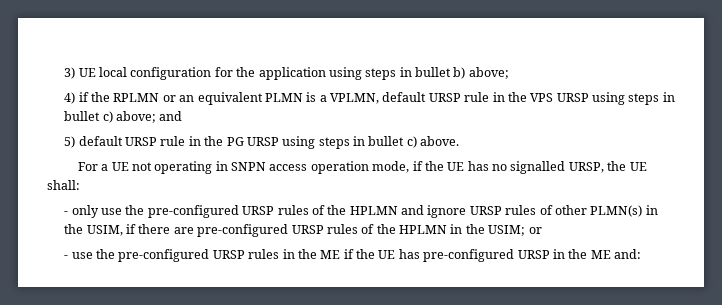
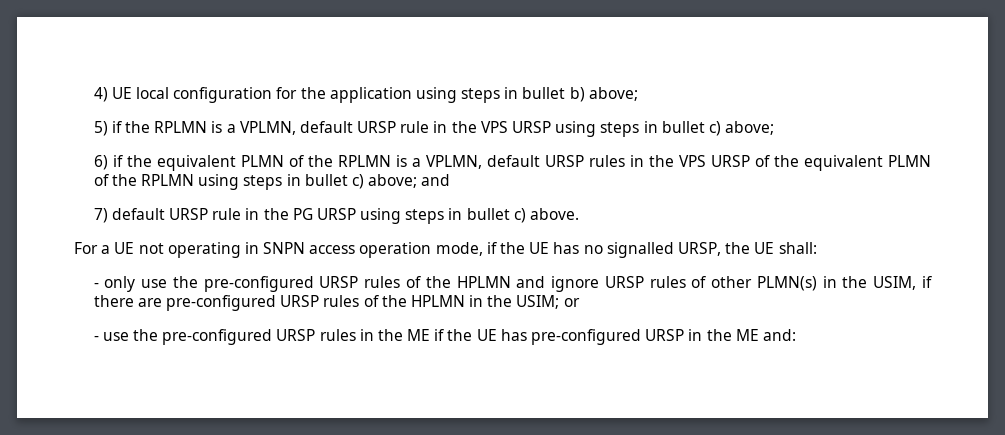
- 3) UE local configuration for the application using steps in bullet b) above;
+ 4) UE local configuration for the application using steps in bullet b) above;
- 4) if the RPLMN or an equivalent PLMN is a VPLMN, default URSP rule in the VPS URSP using steps in bullet c) above; and
+ 5) if the RPLMN is a VPLMN, default URSP rule in the VPS URSP using steps in bullet c) above;
+ 6) if the equivalent PLMN of the RPLMN is a VPLMN, default URSP rules in the VPS URSP of the equivalent PLMN of the RPLMN using steps in bullet c) above; and
- 5) default URSP rule in the PG URSP using steps in bullet c) above.
+ 7) default URSP rule in the PG URSP using steps in bullet c) above.

